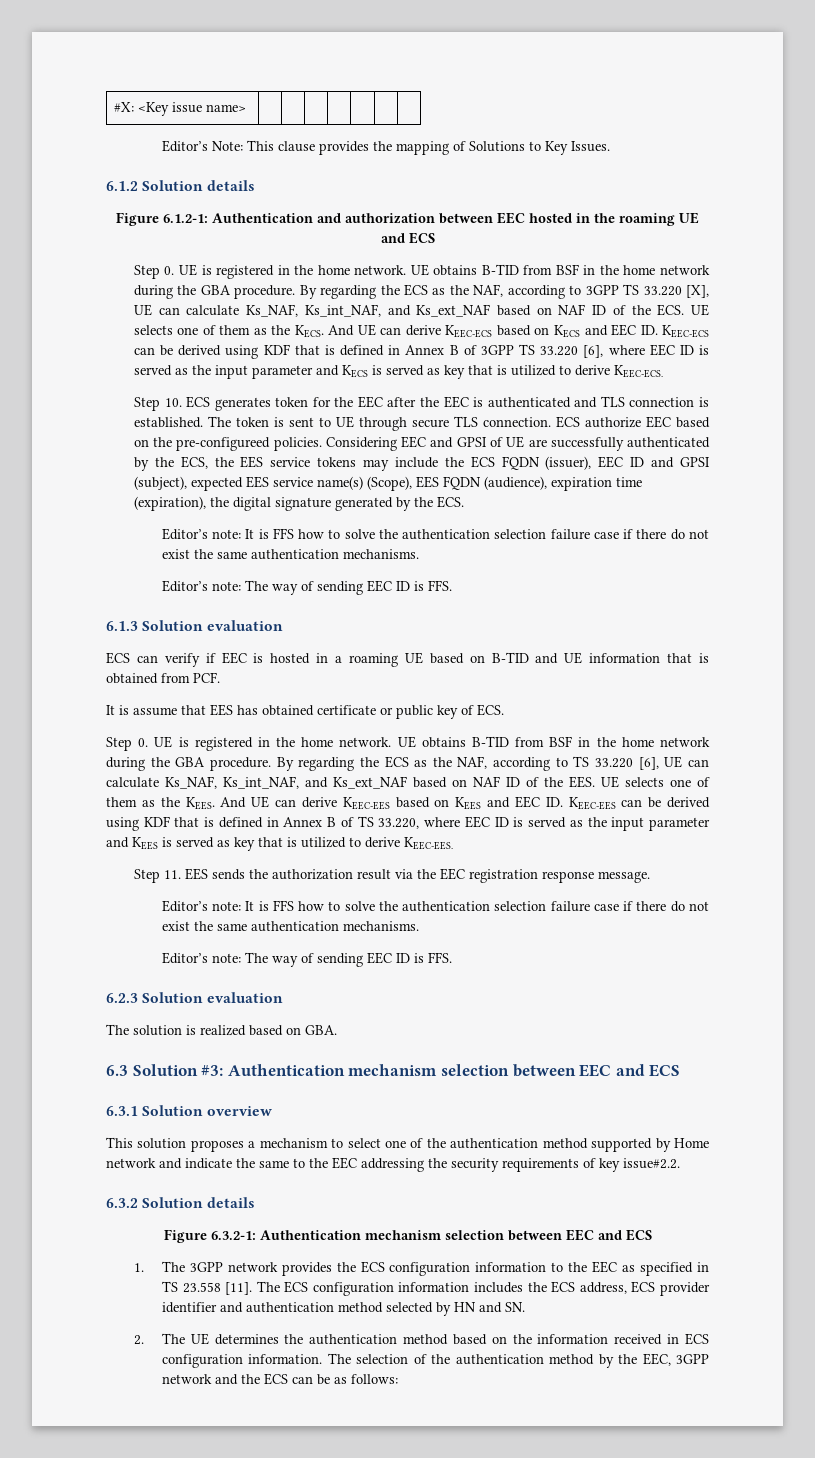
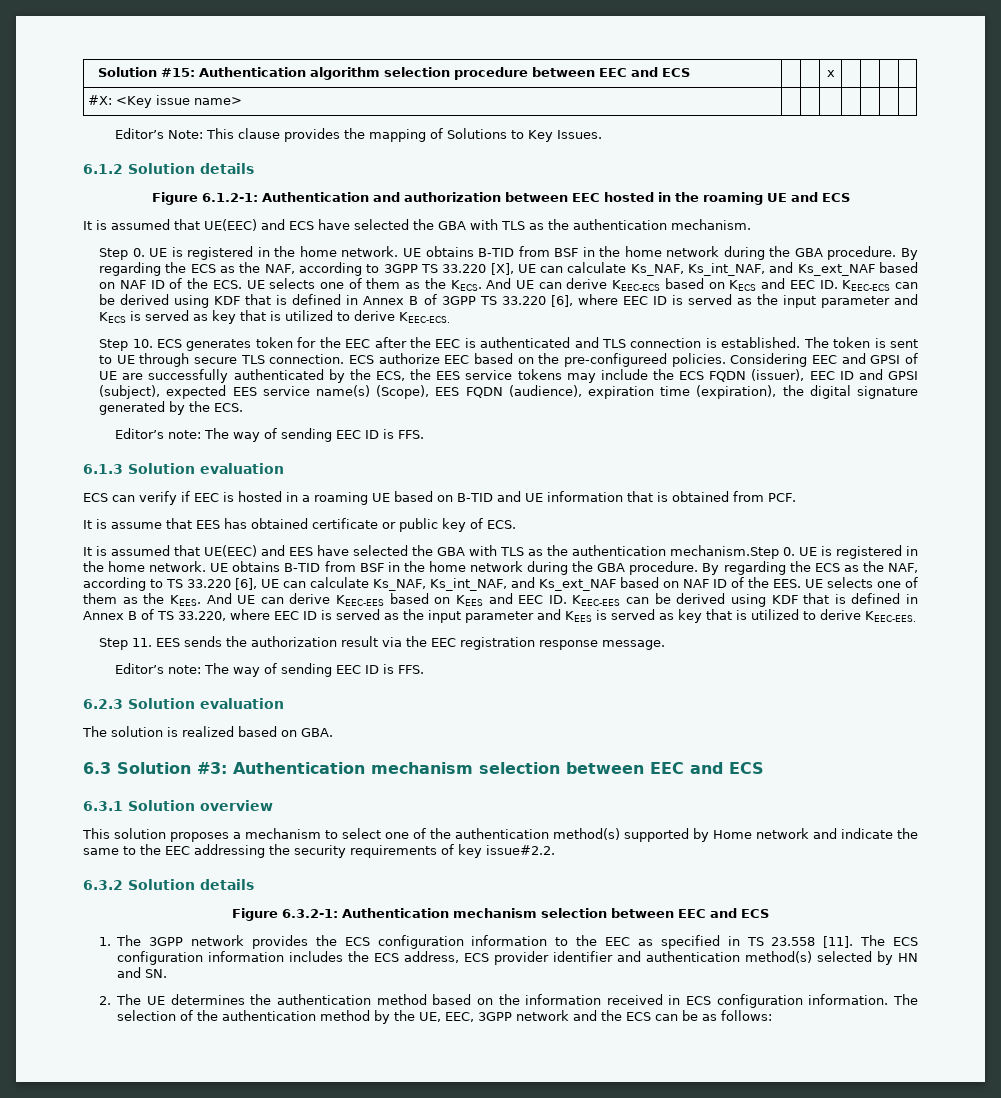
+ Solution #15: Authentication algorithm selection procedure between EEC and ECS | | | x | | | |
+ It is assumed that UE(EEC) and ECS have selected the GBA with TLS as the authentication mechanism.
  Considering EEC and GPSI of UE are successfully authenticated by the ECS, the EES service tokens may include the ECS FQDN (issuer), EEC ID and GPSI (subject), expected EES service name(s) (Scope), EES FQDN (audience), expiration time (expiration), the digital signature generated by the ECS.
- Editor’s note: It is FFS how to solve the authentication selection failure case if there do not exist the same authentication mechanisms.
  It is assume that EES has obtained certificate or public key of ECS.
- Step 0. UE is registered in the home network.
+ It is assumed that UE(EEC) and EES have selected the GBA with TLS as the authentication mechanism.Step 0. UE is registered in the home network.
  Step 11. EES sends the authorization result via the EEC registration response message.
- Editor’s note: It is FFS how to solve the authentication selection failure case if there do not exist the same authentication mechanisms.
- This solution proposes a mechanism to select one of the authentication method supported by Home network and indicate the same to the EEC addressing the security requirements of key issue#2.2.
+ This solution proposes a mechanism to select one of the authentication method(s) supported by Home network and indicate the same to the EEC addressing the security requirements of key issue#2.2.
- The ECS configuration information includes the ECS address, ECS provider identifier and authentication method selected by HN and SN.
+ The ECS configuration information includes the ECS address, ECS provider identifier and authentication method(s) selected by HN and SN.
- The selection of the authentication method by the EEC, 3GPP network and the ECS can be as follows:
+ The selection of the authentication method by the UE, EEC, 3GPP network and the ECS can be as follows:

